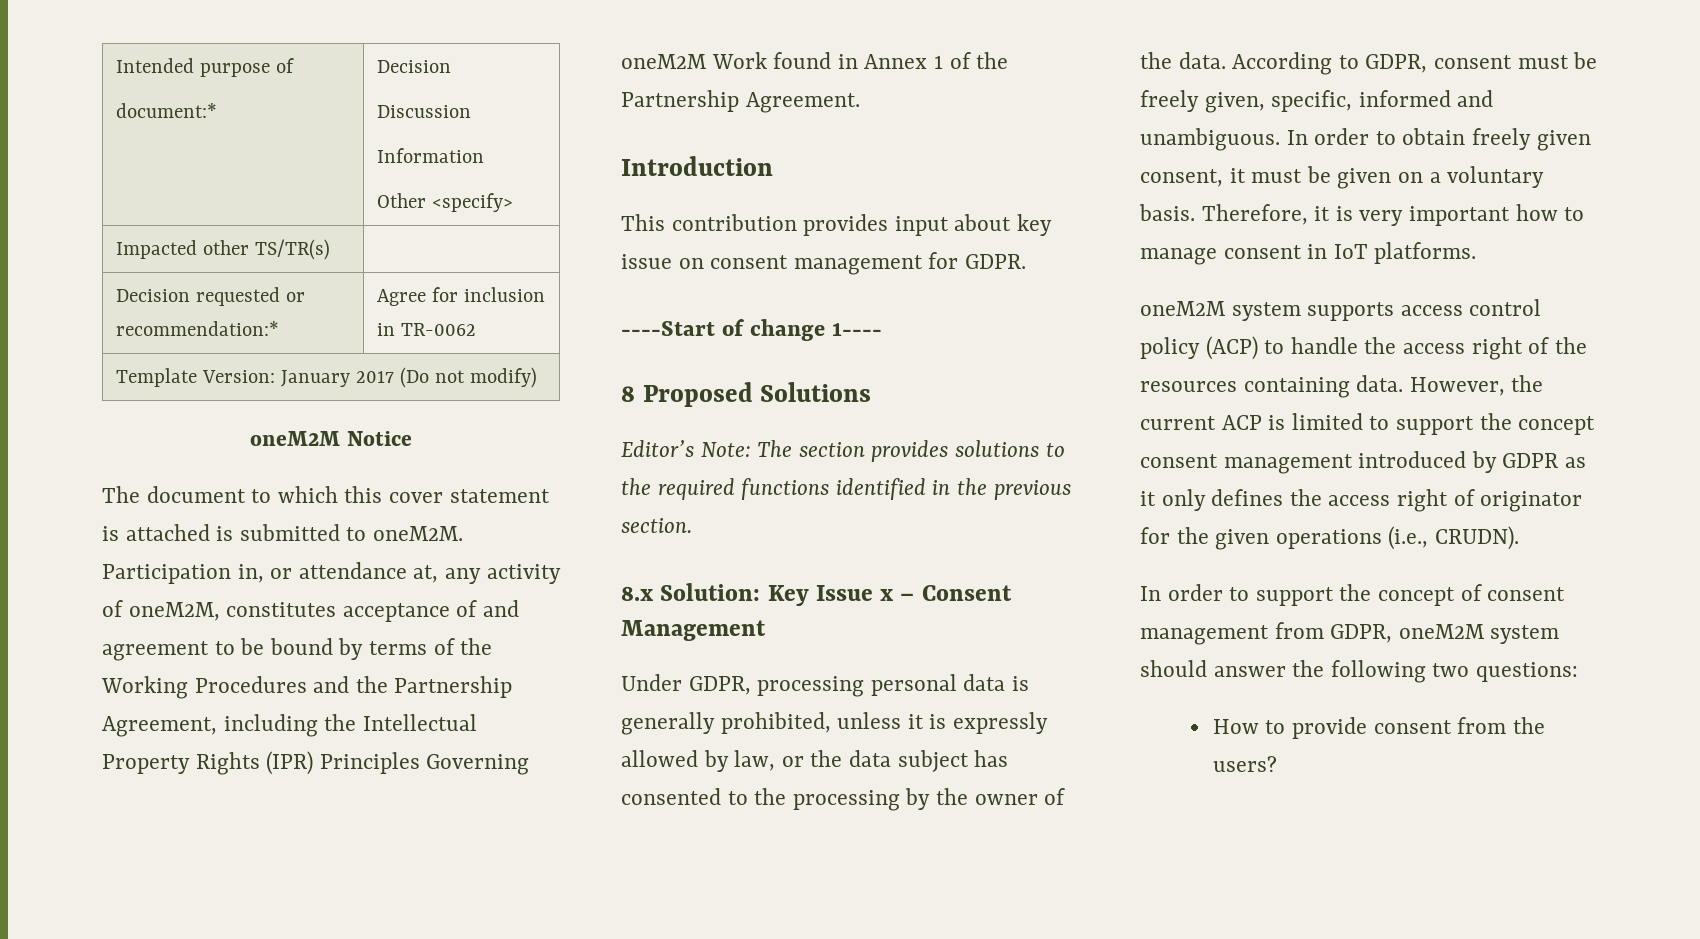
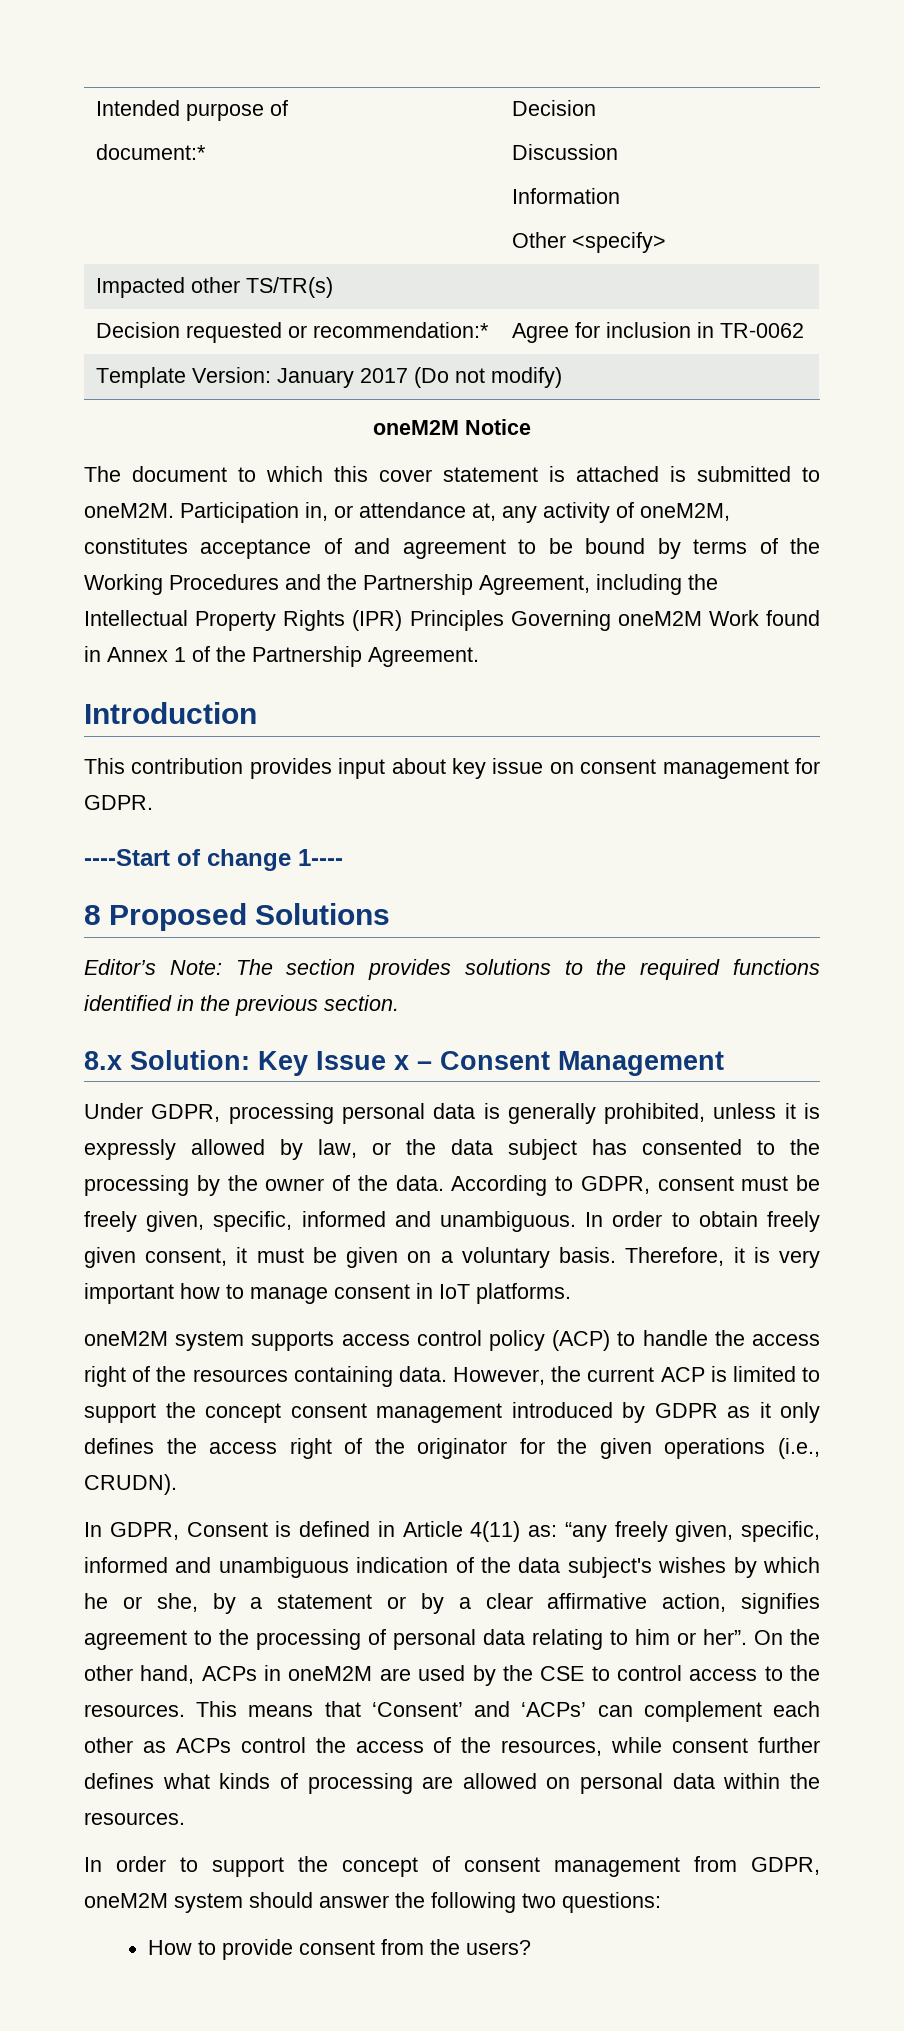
- However, the current ACP is limited to support the concept consent management introduced by GDPR as it only defines the access right of originator for the given operations (i.e., CRUDN).
+ However, the current ACP is limited to support the concept consent management introduced by GDPR as it only defines the access right of the originator for the given operations (i.e., CRUDN).
+ In GDPR, Consent is defined in Article 4(11) as: “any freely given, specific, informed and unambiguous indication of the data subject's wishes by which he or she, by a statement or by a clear affirmative action, signifies agreement to the processing of personal data relating to him or her”. On the other hand, ACPs in oneM2M are used by the CSE to control access to the resources. This means that ‘Consent’ and ‘ACPs’ can complement each other as ACPs control the access of the resources, while consent further defines what kinds of processing are allowed on personal data within the resources.

